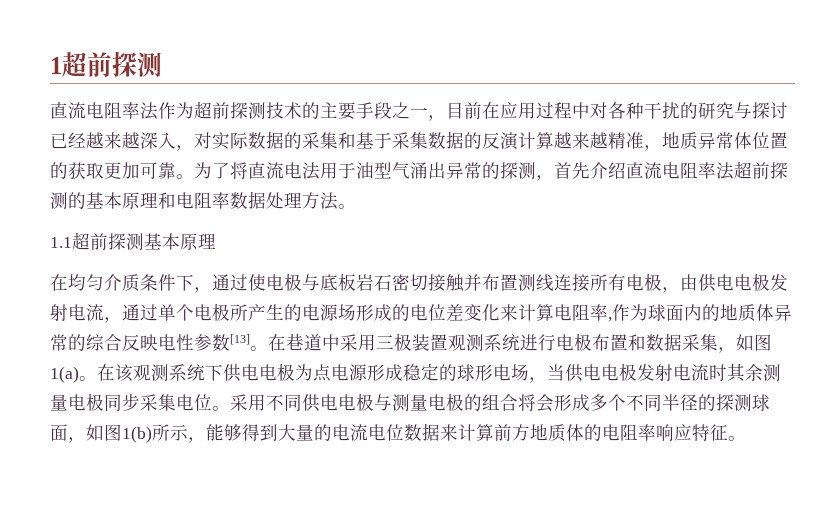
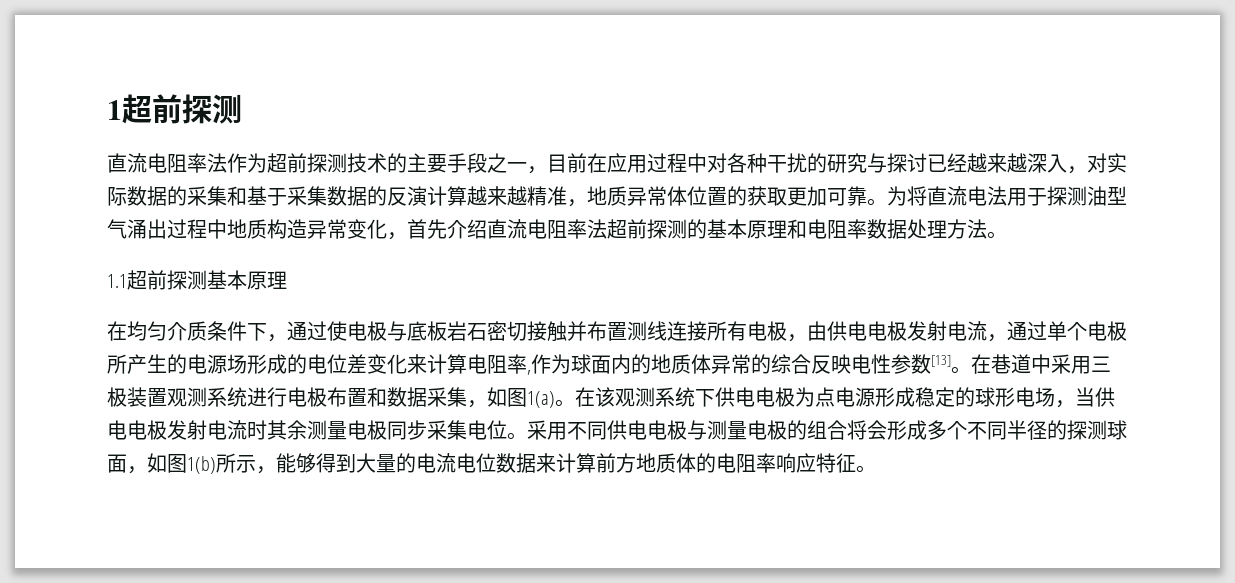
- 为了将直流电法用于油型气涌出异常的探测，首先介绍直流电阻率法超前探测的基本原理和电阻率数据处理方法。
+ 为将直流电法用于探测油型气涌出过程中地质构造异常变化，首先介绍直流电阻率法超前探测的基本原理和电阻率数据处理方法。

